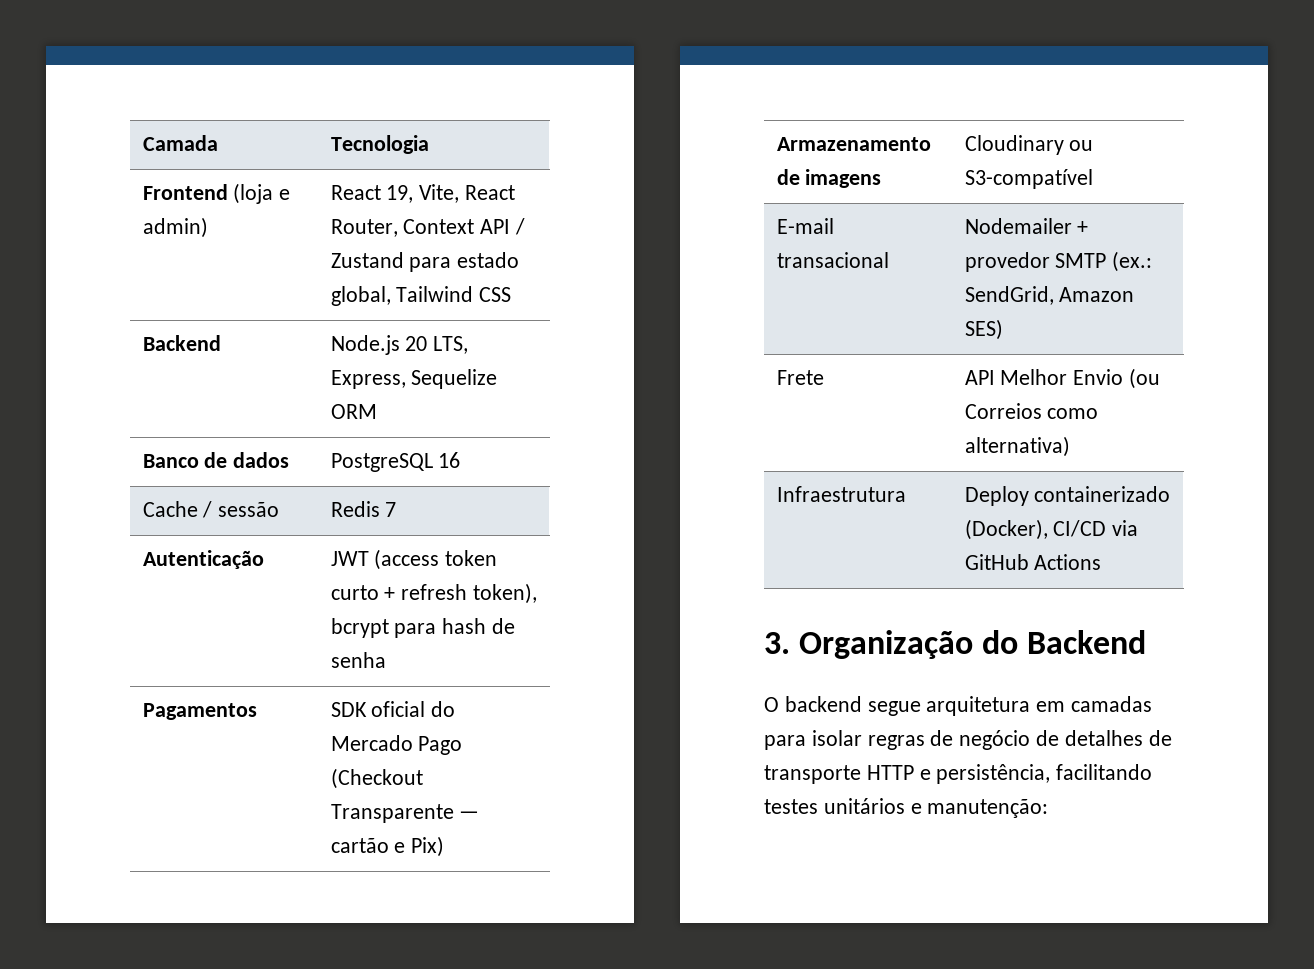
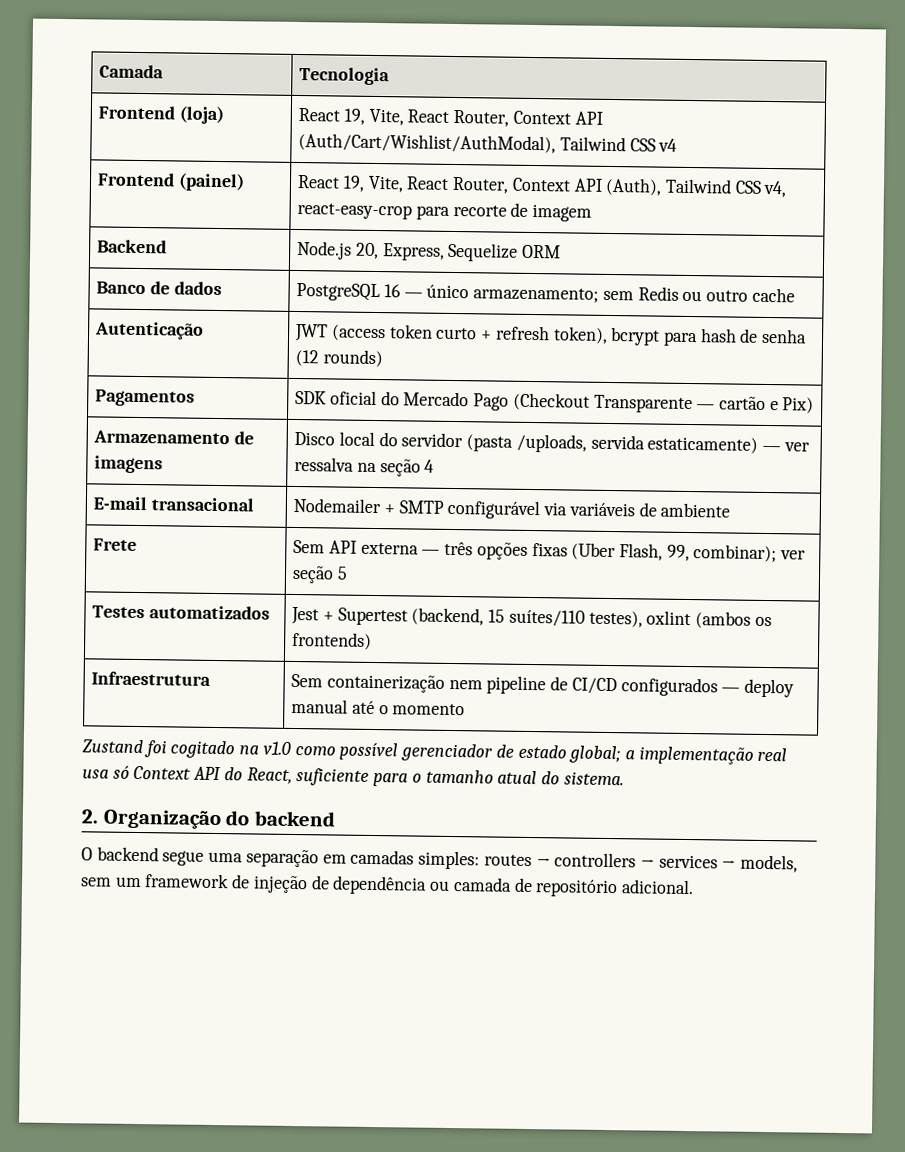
- Frontend (loja e admin) | React 19, Vite, React Router, Context API / Zustand para estado global, Tailwind CSS
+ Frontend (loja) | React 19, Vite, React Router, Context API (Auth/Cart/Wishlist/AuthModal), Tailwind CSS v4
+ Frontend (painel) | React 19, Vite, React Router, Context API (Auth), Tailwind CSS v4, react-easy-crop para recorte de imagem
- Backend | Node.js 20 LTS, Express, Sequelize ORM
+ Backend | Node.js 20, Express, Sequelize ORM
- Banco de dados | PostgreSQL 16
- Cache / sessão | Redis 7
+ Banco de dados | PostgreSQL 16 — único armazenamento; sem Redis ou outro cache
- Autenticação | JWT (access token curto + refresh token), bcrypt para hash de senha
+ Autenticação | JWT (access token curto + refresh token), bcrypt para hash de senha (12 rounds)
- Armazenamento de imagens | Cloudinary ou S3-compatível
- E-mail transacional | Nodemailer + provedor SMTP (ex.: SendGrid, Amazon SES)
- Frete | API Melhor Envio (ou Correios como alternativa)
- Infraestrutura | Deploy containerizado (Docker), CI/CD via GitHub Actions
- 3. Organização do Backend
+ Armazenamento de imagens | Disco local do servidor (pasta /uploads, servida estaticamente) — ver ressalva na seção 4
+ E-mail transacional | Nodemailer + SMTP configurável via variáveis de ambiente
+ Frete | Sem API externa — três opções fixas (Uber Flash, 99, combinar); ver seção 5
+ Testes automatizados | Jest + Supertest (backend, 15 suítes/110 testes), oxlint (ambos os frontends)
+ Infraestrutura | Sem containerização nem pipeline de CI/CD configurados — deploy manual até o momento
+ Zustand foi cogitado na v1.0 como possível gerenciador de estado global; a implementação real usa só Context API do React, suficiente para o tamanho atual do sistema.
+ 2. Organização do backend
- O backend segue arquitetura em camadas para isolar regras de negócio de detalhes de transporte HTTP e persistência, facilitando testes unitários e manutenção:
+ O backend segue uma separação em camadas simples: routes → controllers → services → models, sem um framework de injeção de dependência ou camada de repositório adicional.

